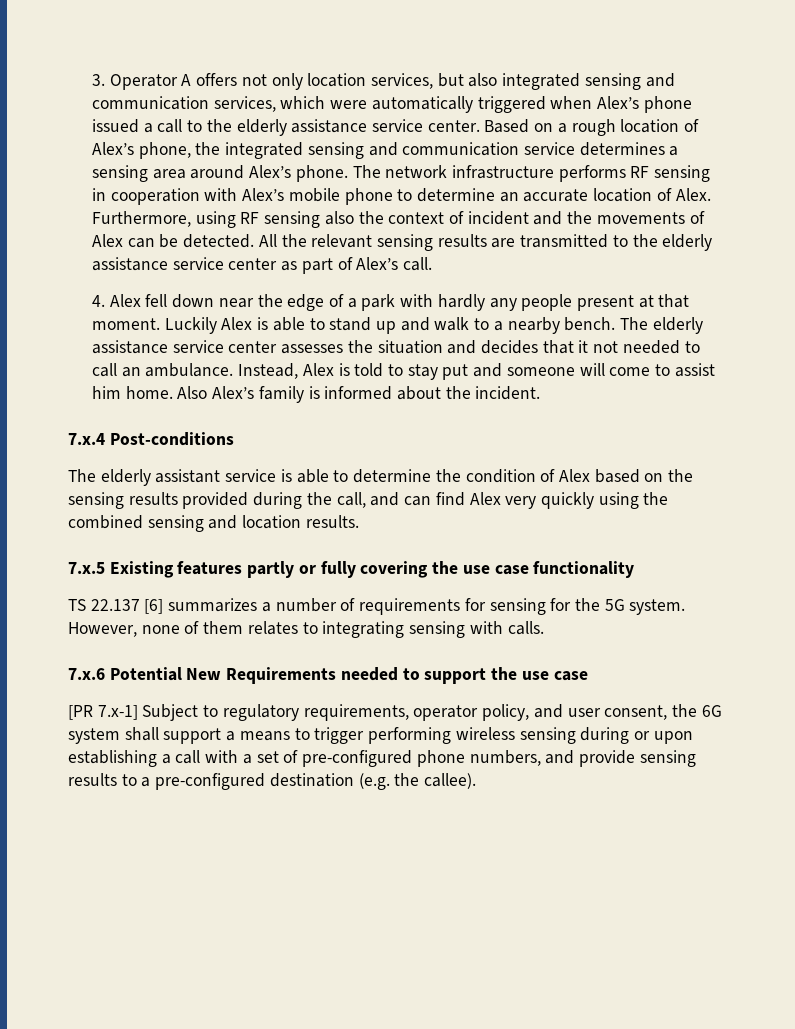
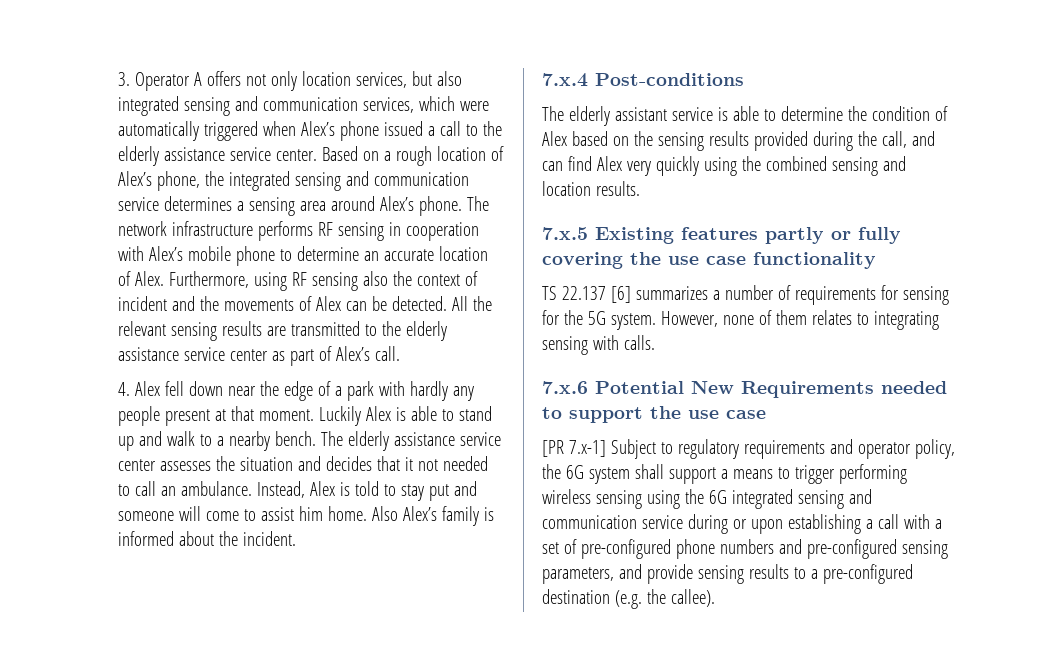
- [PR 7.x-1] Subject to regulatory requirements, operator policy, and user consent, the 6G system shall support a means to trigger performing wireless sensing during or upon establishing a call with a set of pre-configured phone numbers, and provide sensing results to a pre-configured destination (e.g. the callee).
+ [PR 7.x-1] Subject to regulatory requirements and operator policy, the 6G system shall support a means to trigger performing wireless sensing using the 6G integrated sensing and communication service during or upon establishing a call with a set of pre-configured phone numbers and pre-configured sensing parameters, and provide sensing results to a pre-configured destination (e.g. the callee).

